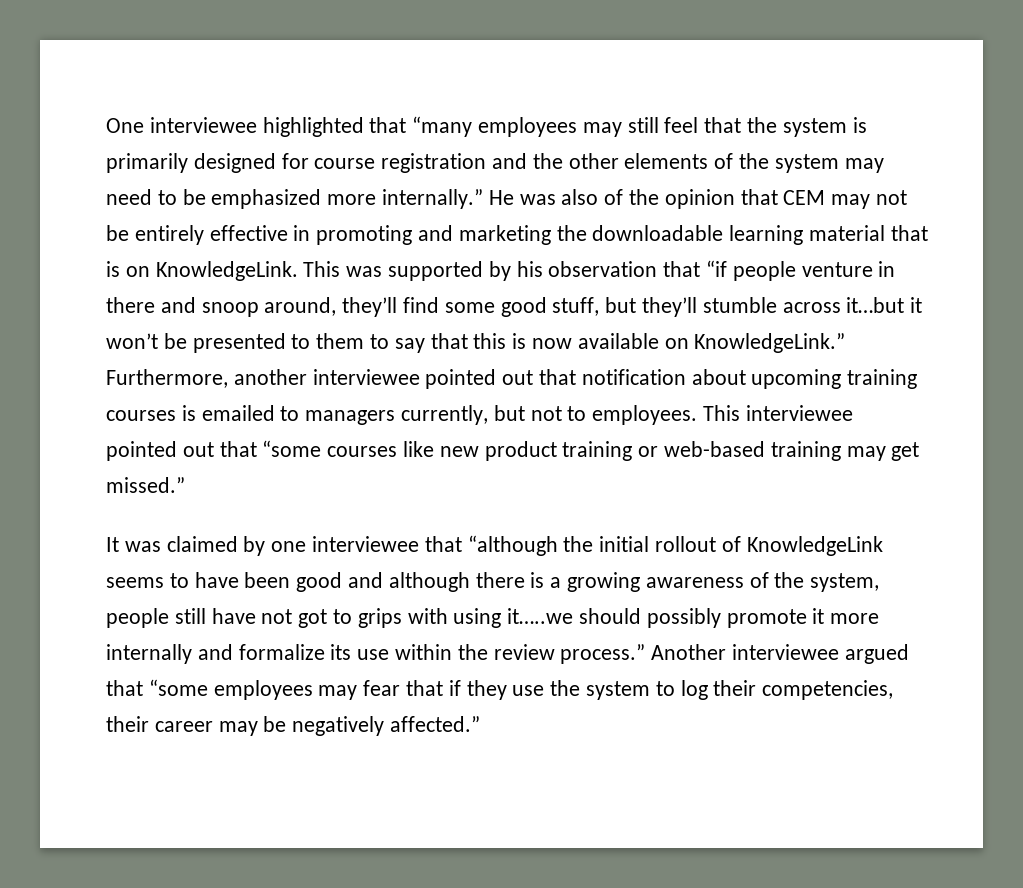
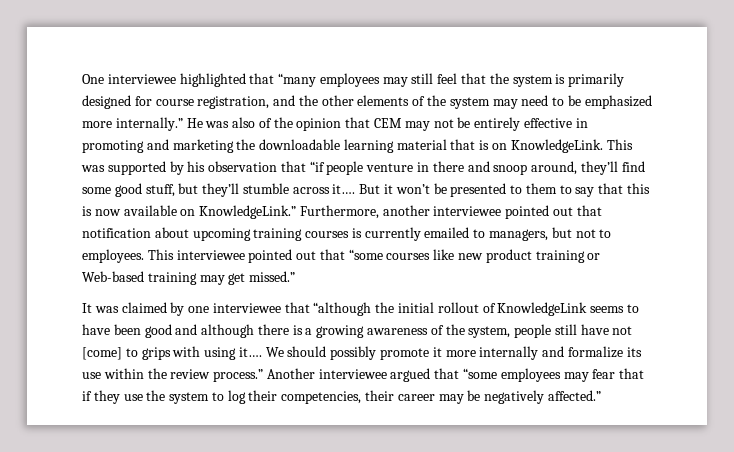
- One interviewee highlighted that “many employees may still feel that the system is primarily designed for course registration and the other elements of the system may need to be emphasized more internally.”
+ One interviewee highlighted that “many employees may still feel that the system is primarily designed for course registration, and the other elements of the system may need to be emphasized more internally.”
- This was supported by his observation that “if people venture in there and snoop around, they’ll find some good stuff, but they’ll stumble across it…but it won’t be presented to them to say that this is now available on KnowledgeLink.”
+ This was supported by his observation that “if people venture in there and snoop around, they’ll find some good stuff, but they’ll stumble across it…. But it won’t be presented to them to say that this is now available on KnowledgeLink.”
- Furthermore, another interviewee pointed out that notification about upcoming training courses is emailed to managers currently, but not to employees.
+ Furthermore, another interviewee pointed out that notification about upcoming training courses is currently emailed to managers, but not to employees.
- This interviewee pointed out that “some courses like new product training or web-based training may get missed.”
+ This interviewee pointed out that “some courses like new product training or Web-based training may get missed.”
- It was claimed by one interviewee that “although the initial rollout of KnowledgeLink seems to have been good and although there is a growing awareness of the system, people still have not got to grips with using it…..we should possibly promote it more internally and formalize its use within the review process.”
+ It was claimed by one interviewee that “although the initial rollout of KnowledgeLink seems to have been good and although there is a growing awareness of the system, people still have not [come] to grips with using it…. We should possibly promote it more internally and formalize its use within the review process.”

